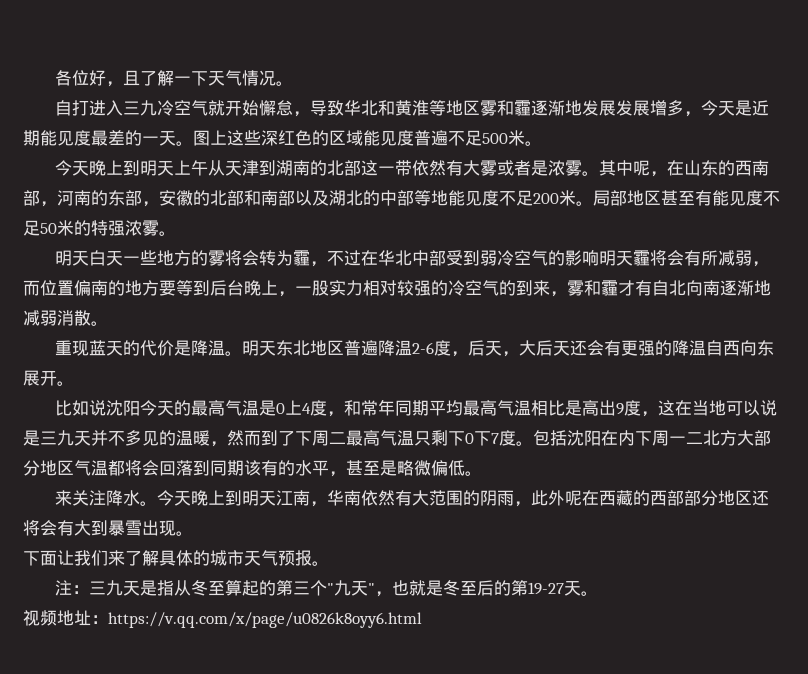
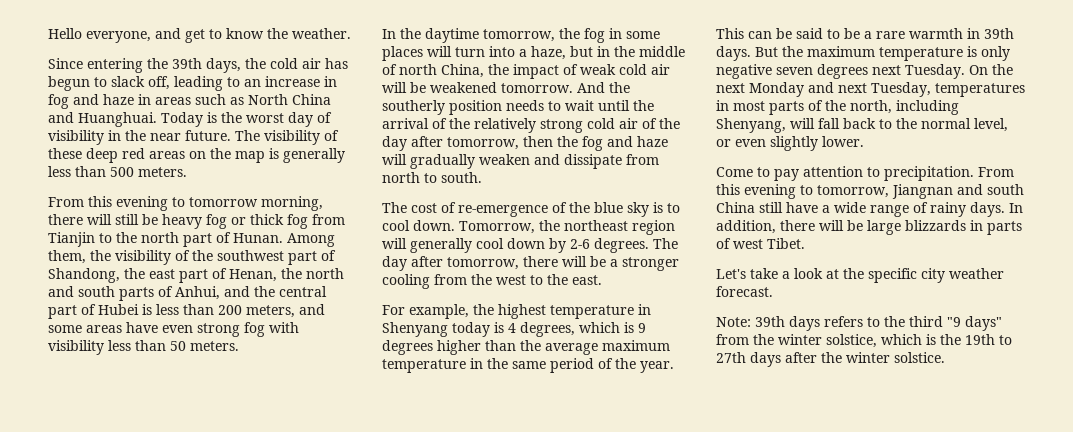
- 各位好，且了解一下天气情况。
- 自打进入三九冷空气就开始懈怠，导致华北和黄淮等地区雾和霾逐渐地发展发展增多，今天是近期能见度最差的一天。图上这些深红色的区域能见度普遍不足500米。
- 今天晚上到明天上午从天津到湖南的北部这一带依然有大雾或者是浓雾。其中呢，在山东的西南部，河南的东部，安徽的北部和南部以及湖北的中部等地能见度不足200米。局部地区甚至有能见度不足50米的特强浓雾。
- 明天白天一些地方的雾将会转为霾，不过在华北中部受到弱冷空气的影响明天霾将会有所减弱，而位置偏南的地方要等到后台晚上，一股实力相对较强的冷空气的到来，雾和霾才有自北向南逐渐地减弱消散。
- 重现蓝天的代价是降温。明天东北地区普遍降温2-6度，后天，大后天还会有更强的降温自西向东展开。
- 比如说沈阳今天的最高气温是0上4度，和常年同期平均最高气温相比是高出9度，这在当地可以说是三九天并不多见的温暖，然而到了下周二最高气温只剩下0下7度。包括沈阳在内下周一二北方大部分地区气温都将会回落到同期该有的水平，甚至是略微偏低。
- 来关注降水。今天晚上到明天江南，华南依然有大范围的阴雨，此外呢在西藏的西部部分地区还将会有大到暴雪出现。
- 下面让我们来了解具体的城市天气预报。
- 注：三九天是指从冬至算起的第三个"九天"，也就是冬至后的第19-27天。
- 视频地址：https://v.qq.com/x/page/u0826k8oyy6.html
+ Hello everyone, and get to know the weather.
+ Since entering the 39th days, the cold air has begun to slack off, leading to an increase in fog and haze in areas such as North China and Huanghuai. Today is the worst day of visibility in the near future. The visibility of these deep red areas on the map is generally less than 500 meters.
+ From this evening to tomorrow morning, there will still be heavy fog or thick fog from Tianjin to the north part of Hunan. Among them, the visibility of the southwest part of Shandong, the east part of Henan, the north and south parts of Anhui, and the central part of Hubei is less than 200 meters, and some areas have even strong fog with visibility less than 50 meters.
+ In the daytime tomorrow, the fog in some places will turn into a haze, but in the middle of north China, the impact of weak cold air will be weakened tomorrow. And the southerly position needs to wait until the arrival of the relatively strong cold air of the day after tomorrow, then the fog and haze will gradually weaken and dissipate from north to south.
+ The cost of re-emergence of the blue sky is to cool down. Tomorrow, the northeast region will generally cool down by 2-6 degrees. The day after tomorrow, there will be a stronger cooling from the west to the east.
+ For example, the highest temperature in Shenyang today is 4 degrees, which is 9 degrees higher than the average maximum temperature in the same period of the year. This can be said to be a rare warmth in 39th days. But the maximum temperature is only negative seven degrees next Tuesday. On the next Monday and next Tuesday, temperatures in most parts of the north, including Shenyang, will fall back to the normal level, or even slightly lower.
+ Come to pay attention to precipitation. From this evening to tomorrow, Jiangnan and south China still have a wide range of rainy days. In addition, there will be large blizzards in parts of west Tibet.
+ Let's take a look at the specific city weather forecast.
+ Note: 39th days refers to the third "9 days" from the winter solstice, which is the 19th to 27th days after the winter solstice.

